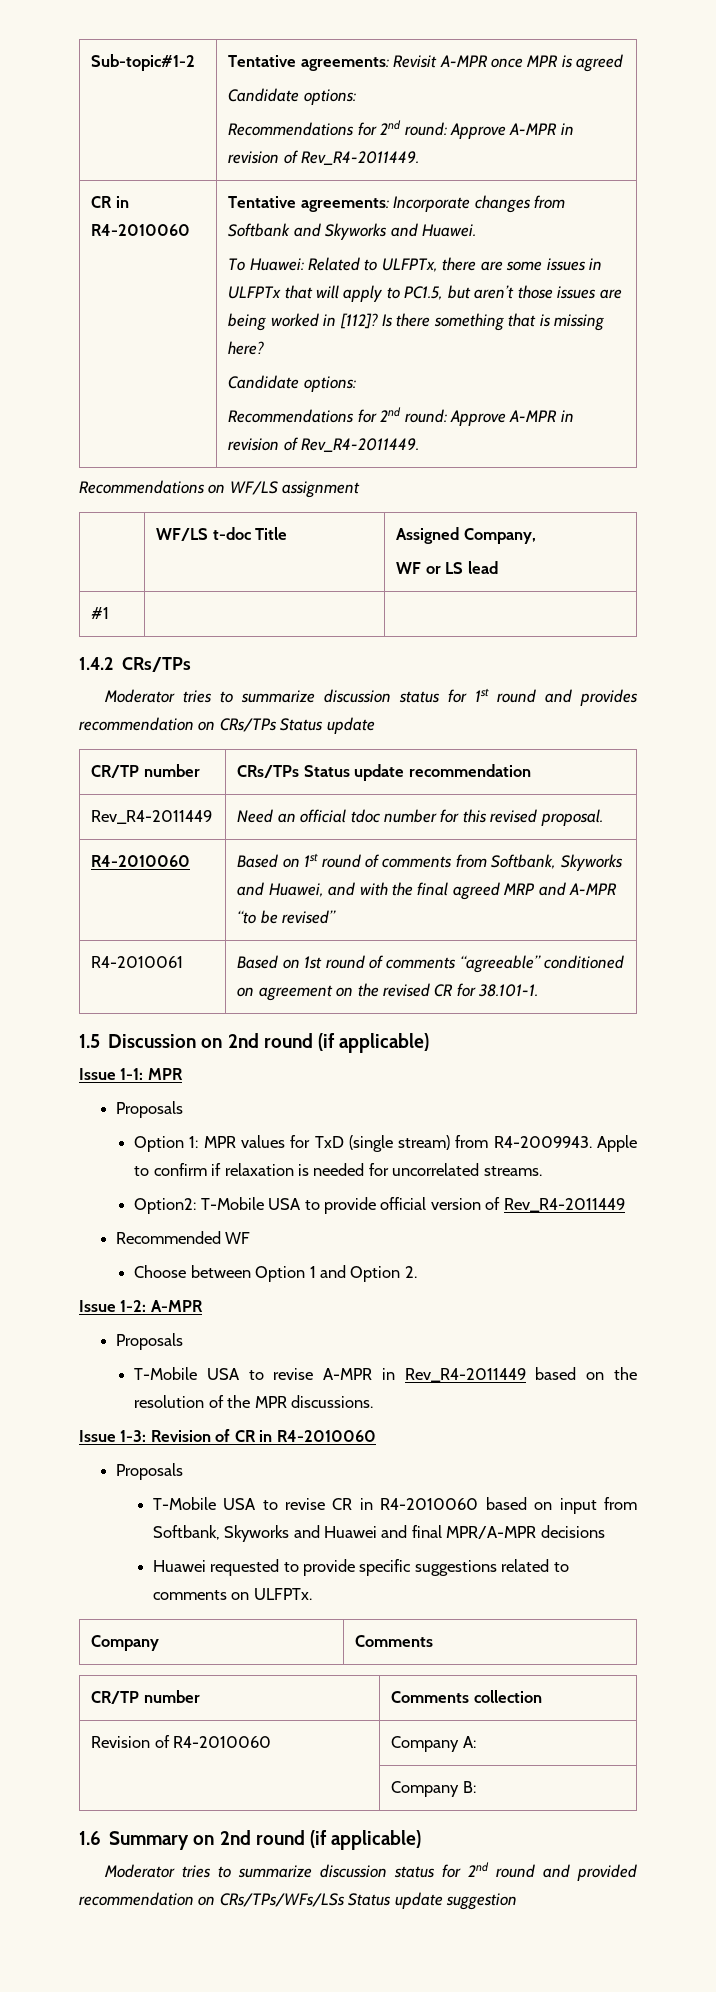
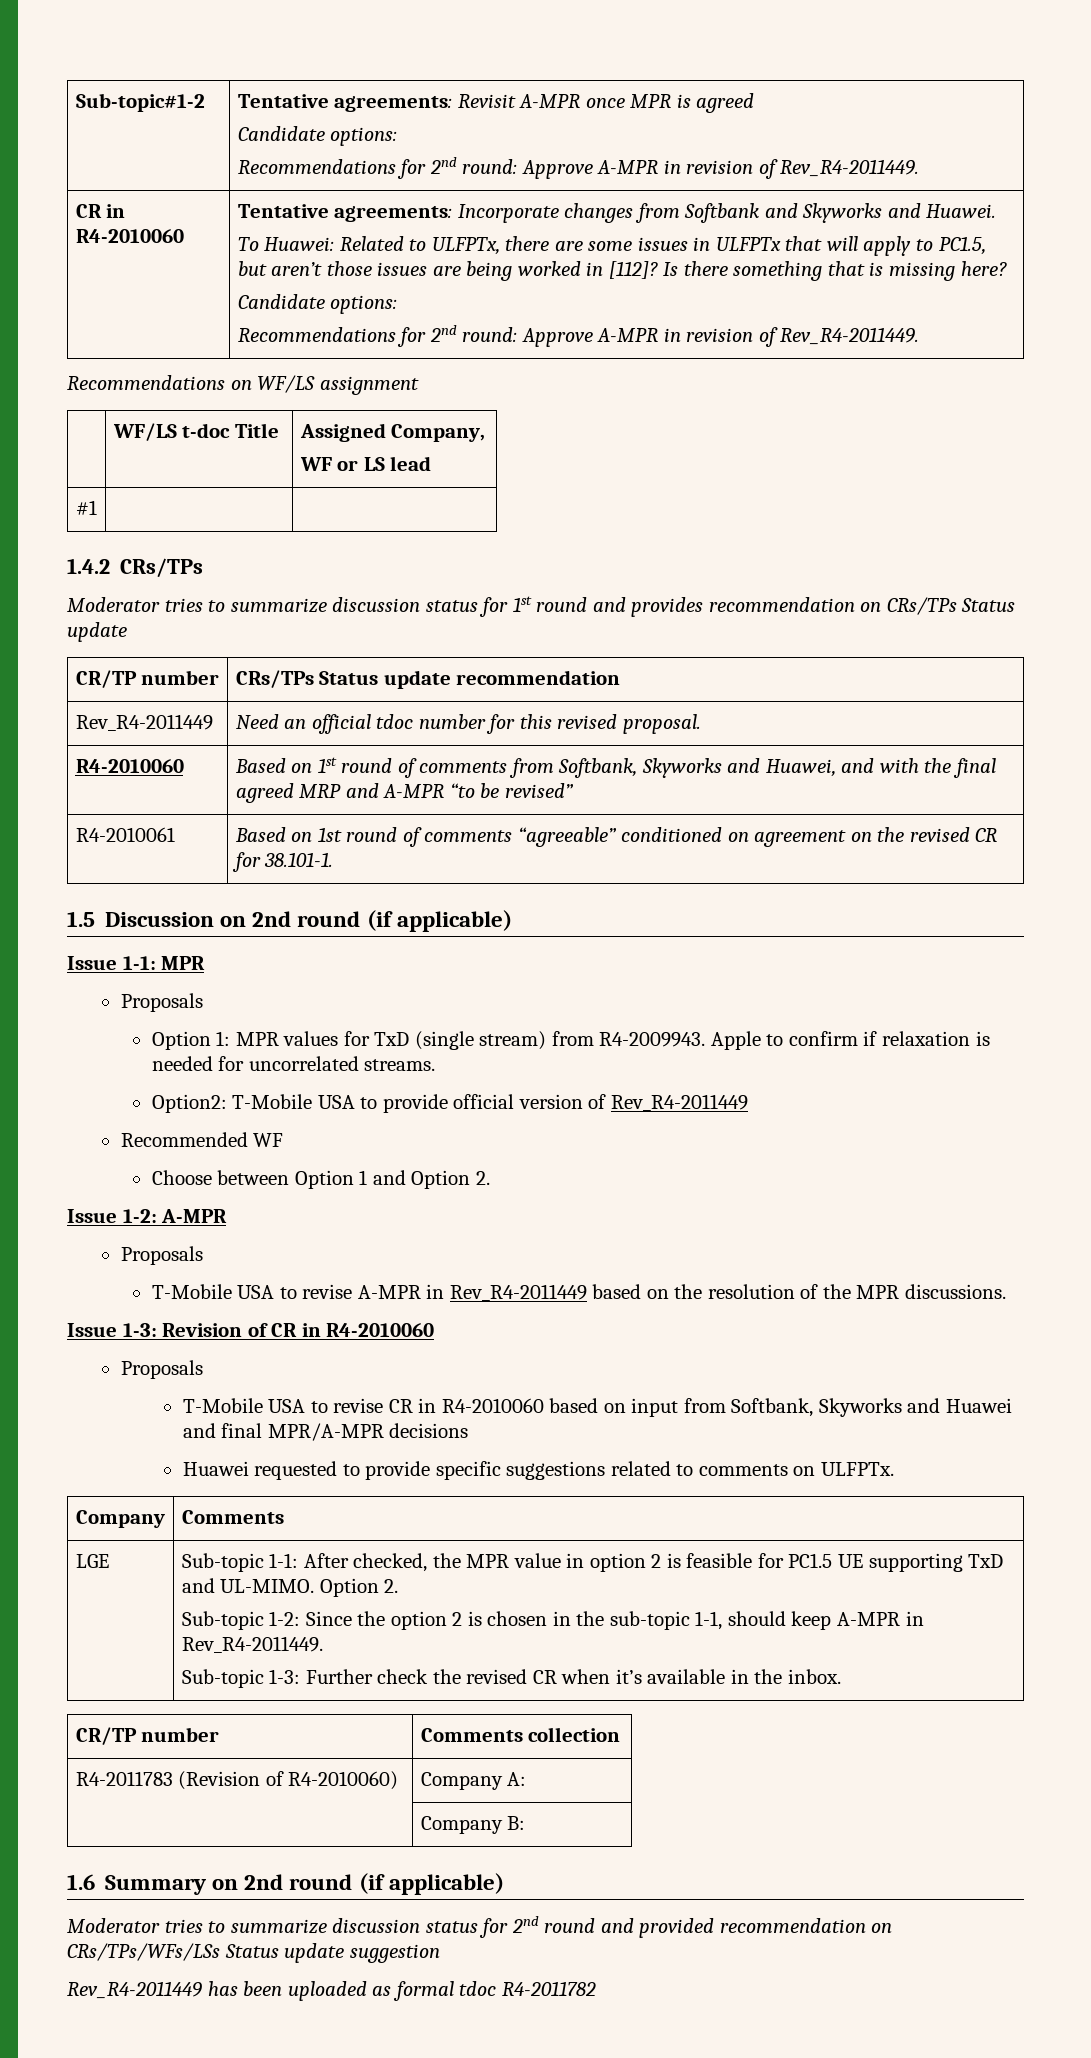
+ LGE | Sub-topic 1-1: After checked, the MPR value in option 2 is feasible for PC1.5 UE supporting TxD and UL-MIMO. Option 2.
+ Sub-topic 1-2: Since the option 2 is chosen in the sub-topic 1-1, should keep A-MPR in Rev_R4-2011449.
+ Sub-topic 1-3: Further check the revised CR when it’s available in the inbox.
- Revision of R4-2010060 | Company A:
+ R4-2011783 (Revision of R4-2010060) | Company A:
+ Rev_R4-2011449 has been uploaded as formal tdoc R4-2011782

